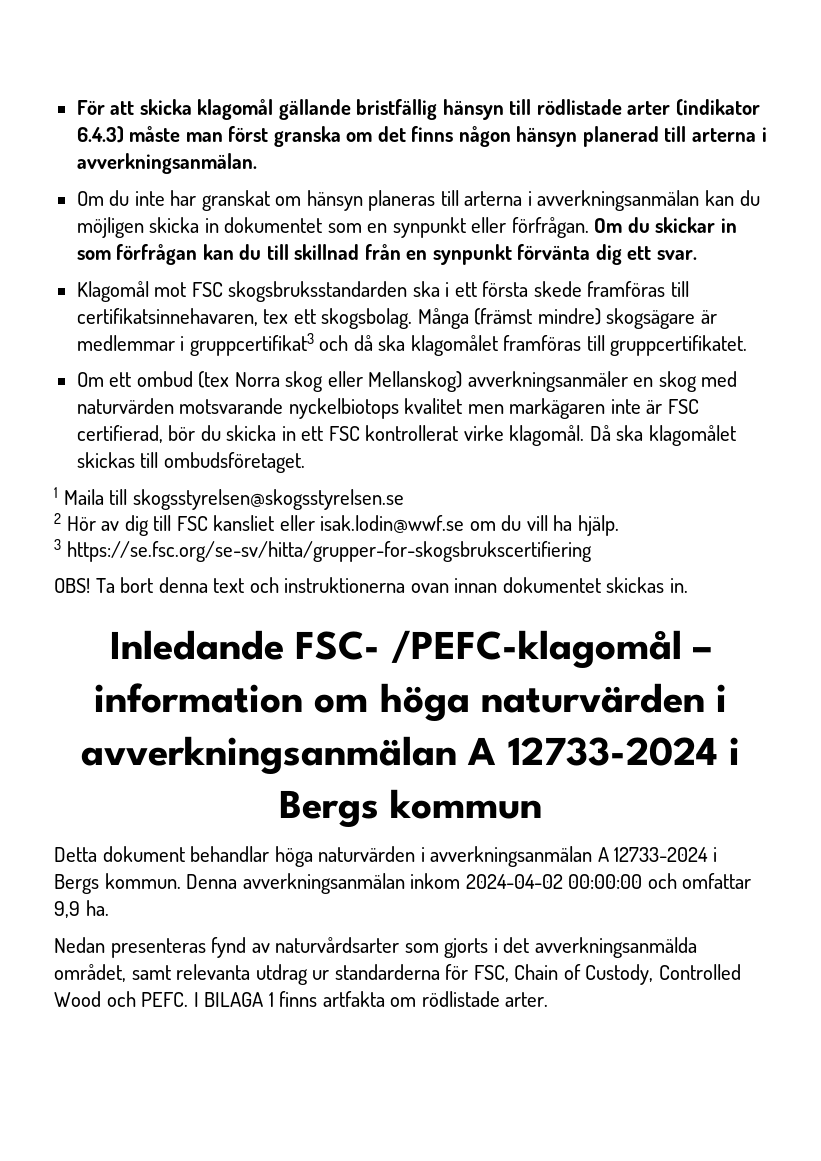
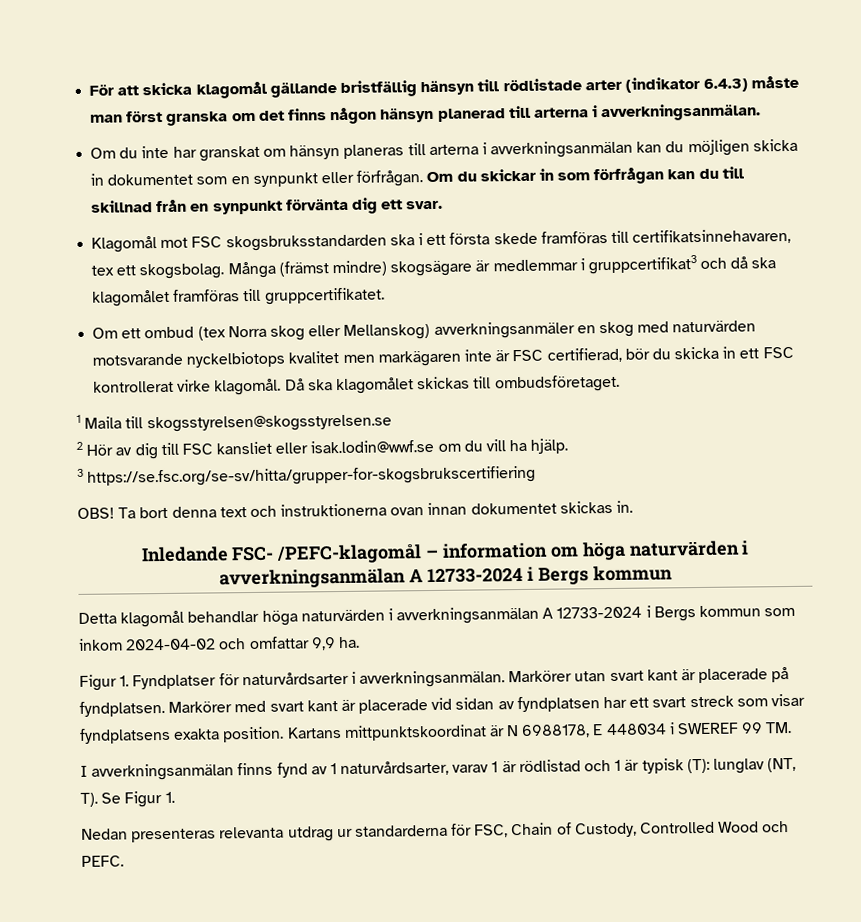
- Detta dokument behandlar höga naturvärden i avverkningsanmälan A 12733-2024 i Bergs kommun. Denna avverkningsanmälan inkom 2024-04-02 00:00:00 och omfattar 9,9 ha.
+ Detta klagomål behandlar höga naturvärden i avverkningsanmälan A 12733-2024 i Bergs kommun som inkom 2024-04-02 och omfattar 9,9 ha.
- Nedan presenteras fynd av naturvårdsarter som gjorts i det avverkningsanmälda området, samt relevanta utdrag ur standarderna för FSC, Chain of Custody, Controlled Wood och PEFC. I BILAGA 1 finns artfakta om rödlistade arter.
+ Figur 1. Fyndplatser för naturvårdsarter i avverkningsanmälan. Markörer utan svart kant är placerade på fyndplatsen. Markörer med svart kant är placerade vid sidan av fyndplatsen har ett svart streck som visar fyndplatsens exakta position. Kartans mittpunktskoordinat är N 6988178, E 448034 i SWEREF 99 TM.
+ I avverkningsanmälan finns fynd av 1 naturvårdsarter, varav 1 är rödlistad och 1 är typisk (T): lunglav (NT, T). Se Figur 1.
+ Nedan presenteras relevanta utdrag ur standarderna för FSC, Chain of Custody, Controlled Wood och PEFC.

